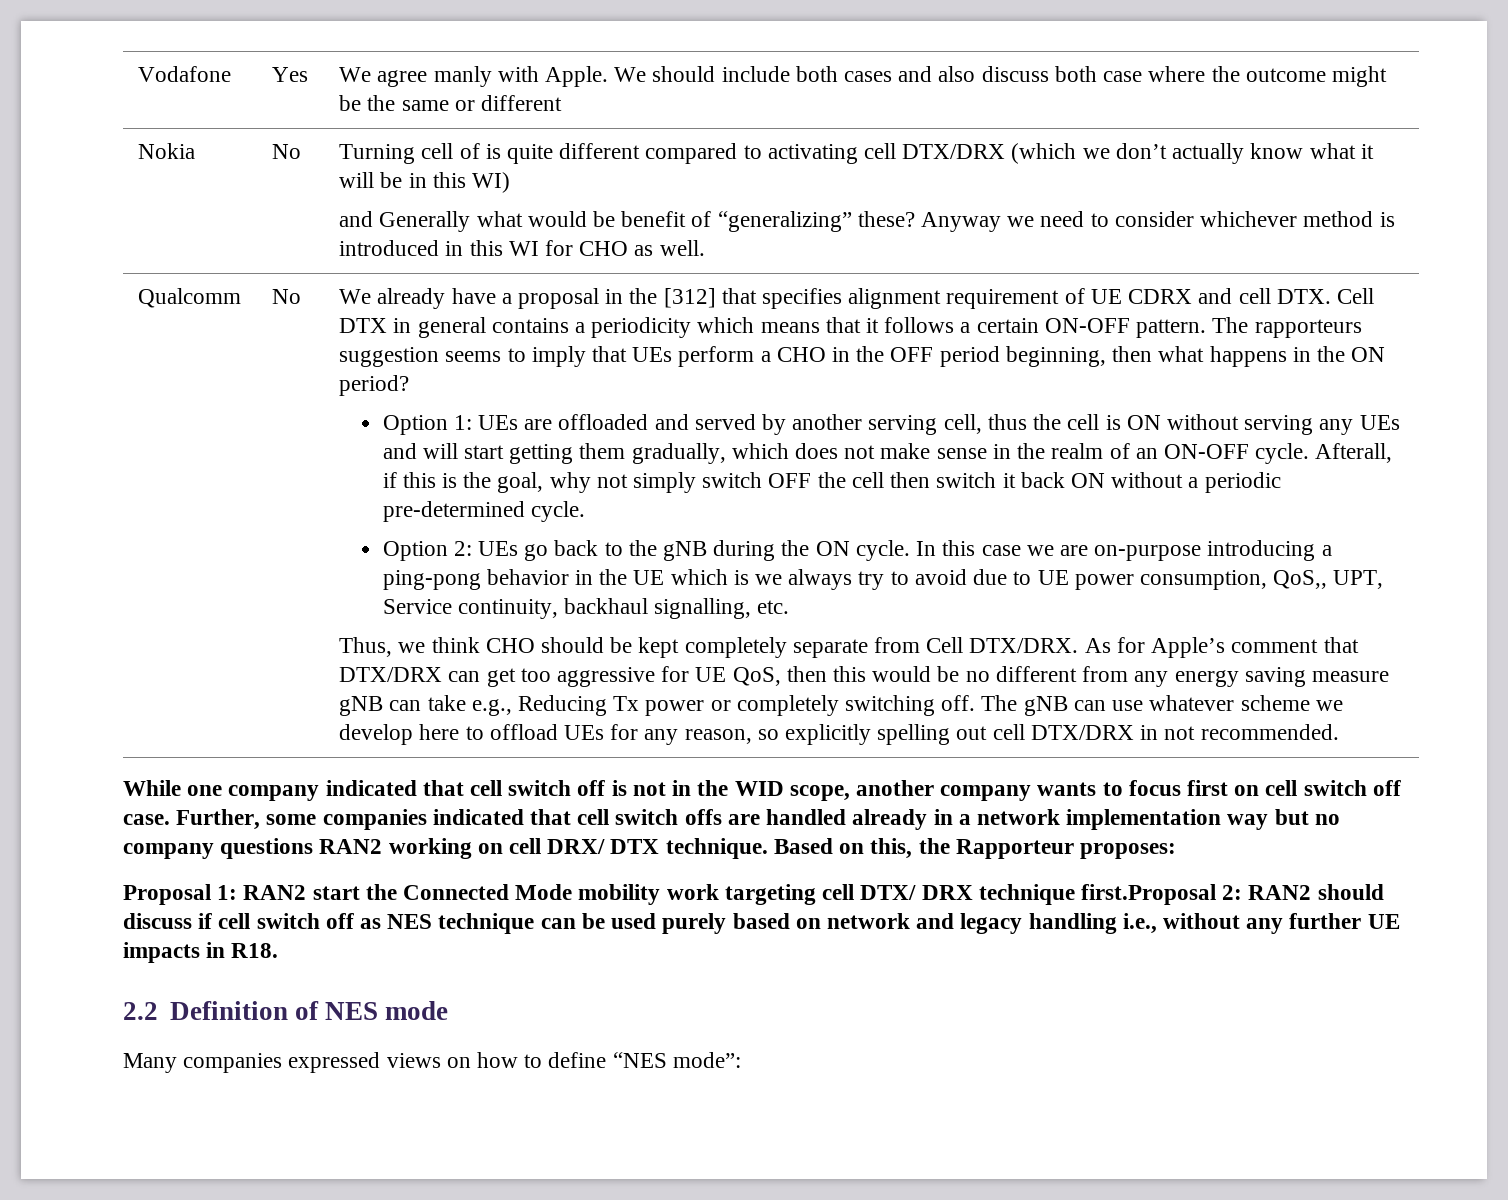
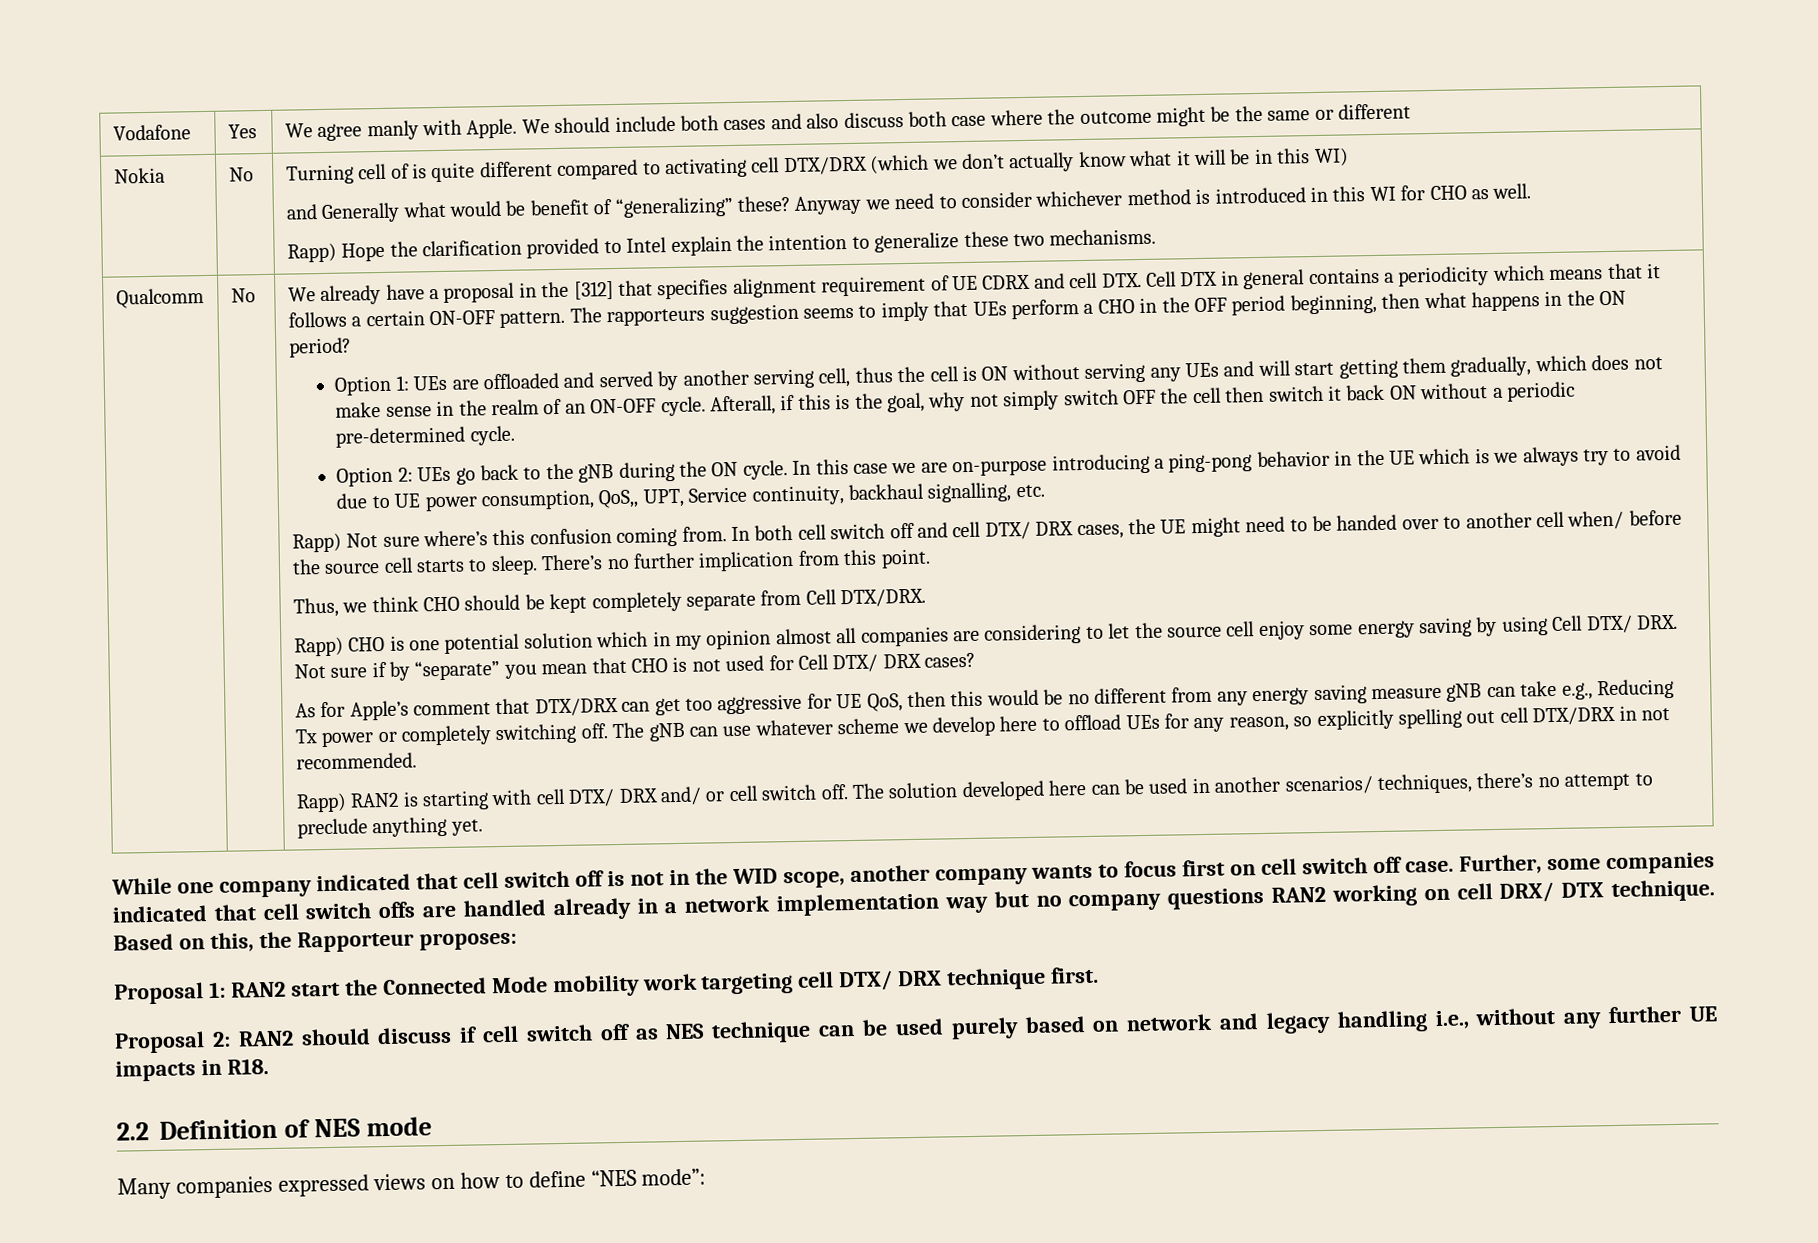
+ Rapp) Hope the clarification provided to Intel explain the intention to generalize these two mechanisms.
+ Rapp) Not sure where’s this confusion coming from. In both cell switch off and cell DTX/ DRX cases, the UE might need to be handed over to another cell when/ before the source cell starts to sleep. There’s no further implication from this point.
- Thus, we think CHO should be kept completely separate from Cell DTX/DRX. As for Apple’s comment that DTX/DRX can get too aggressive for UE QoS, then this would be no different from any energy saving measure gNB can take e.g., Reducing Tx power or completely switching off.
+ Thus, we think CHO should be kept completely separate from Cell DTX/DRX.
+ Rapp) CHO is one potential solution which in my opinion almost all companies are considering to let the source cell enjoy some energy saving by using Cell DTX/ DRX. Not sure if by “separate” you mean that CHO is not used for Cell DTX/ DRX cases?
+ As for Apple’s comment that DTX/DRX can get too aggressive for UE QoS, then this would be no different from any energy saving measure gNB can take e.g., Reducing Tx power or completely switching off.
+ Rapp) RAN2 is starting with cell DTX/ DRX and/ or cell switch off. The solution developed here can be used in another scenarios/ techniques, there’s no attempt to preclude anything yet.
- Proposal 1: RAN2 start the Connected Mode mobility work targeting cell DTX/ DRX technique first.Proposal 2: RAN2 should discuss if cell switch off as NES technique can be used purely based on network and legacy handling i.e., without any further UE impacts in R18.
+ Proposal 1: RAN2 start the Connected Mode mobility work targeting cell DTX/ DRX technique first.
+ Proposal 2: RAN2 should discuss if cell switch off as NES technique can be used purely based on network and legacy handling i.e., without any further UE impacts in R18.

